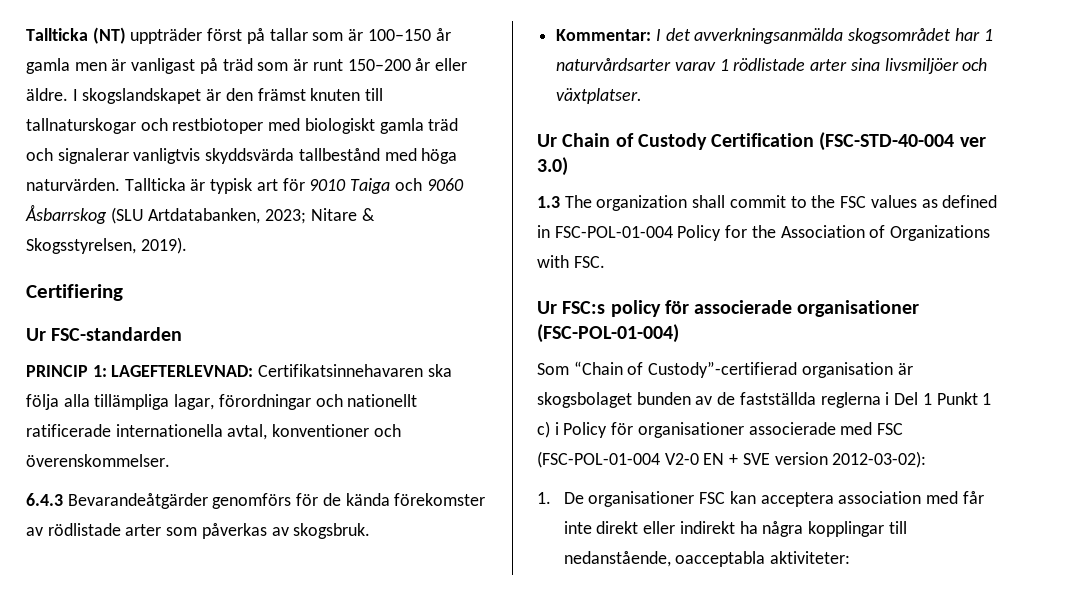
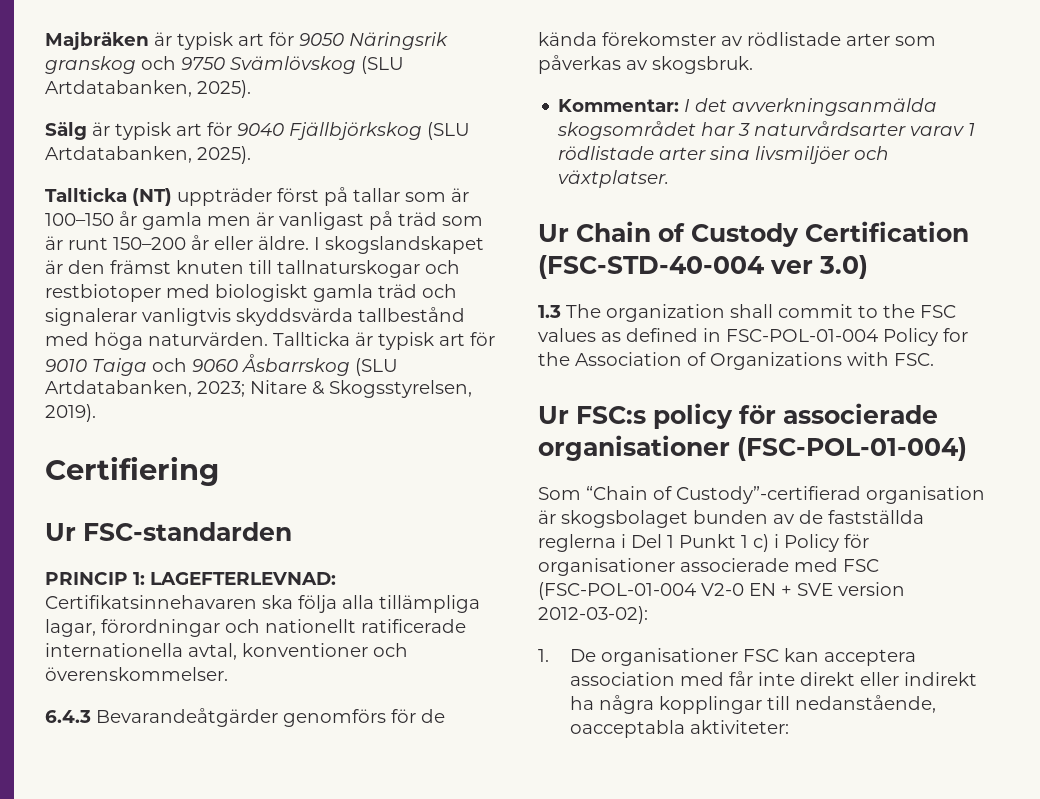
+ Majbräken är typisk art för 9050 Näringsrik granskog och 9750 Svämlövskog (SLU Artdatabanken, 2025).
+ Sälg är typisk art för 9040 Fjällbjörkskog (SLU Artdatabanken, 2025).
- Kommentar: I det avverkningsanmälda skogsområdet har 1 naturvårdsarter varav 1 rödlistade arter sina livsmiljöer och växtplatser.
+ Kommentar: I det avverkningsanmälda skogsområdet har 3 naturvårdsarter varav 1 rödlistade arter sina livsmiljöer och växtplatser.

